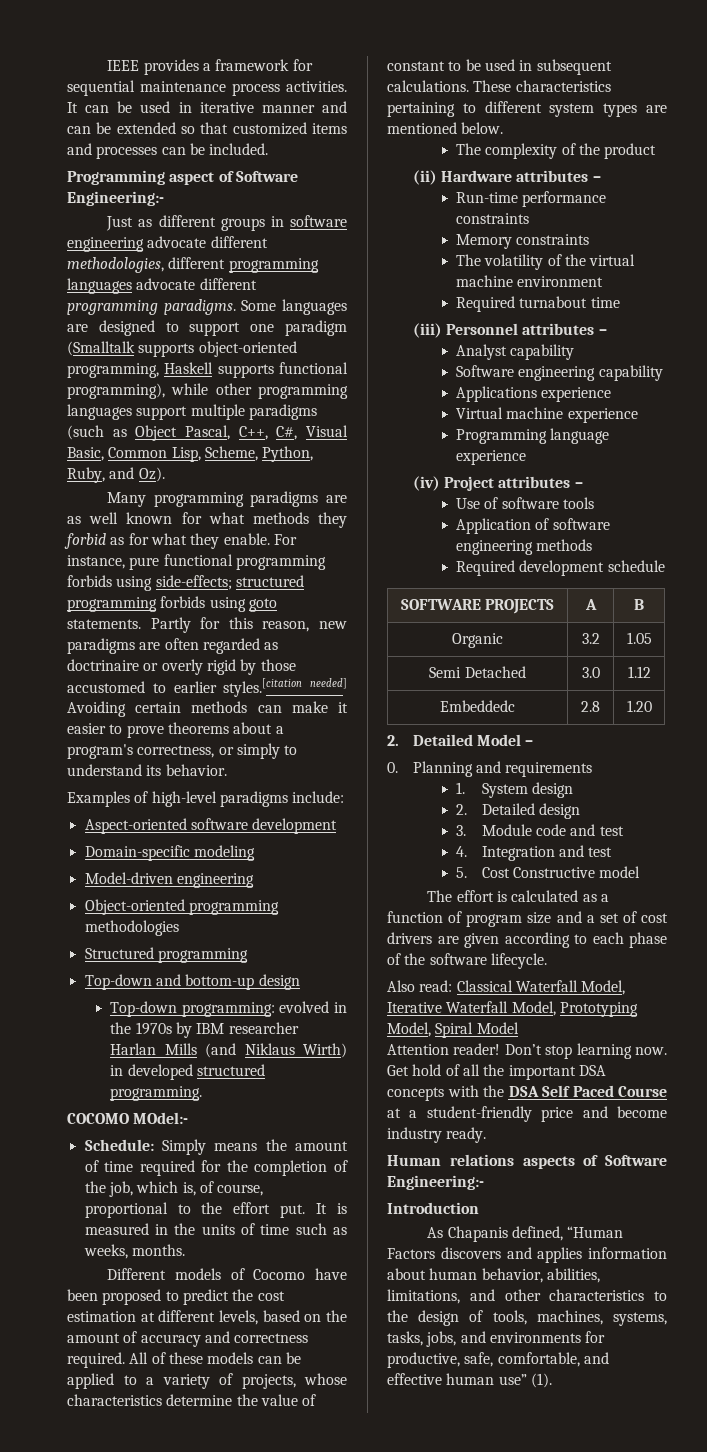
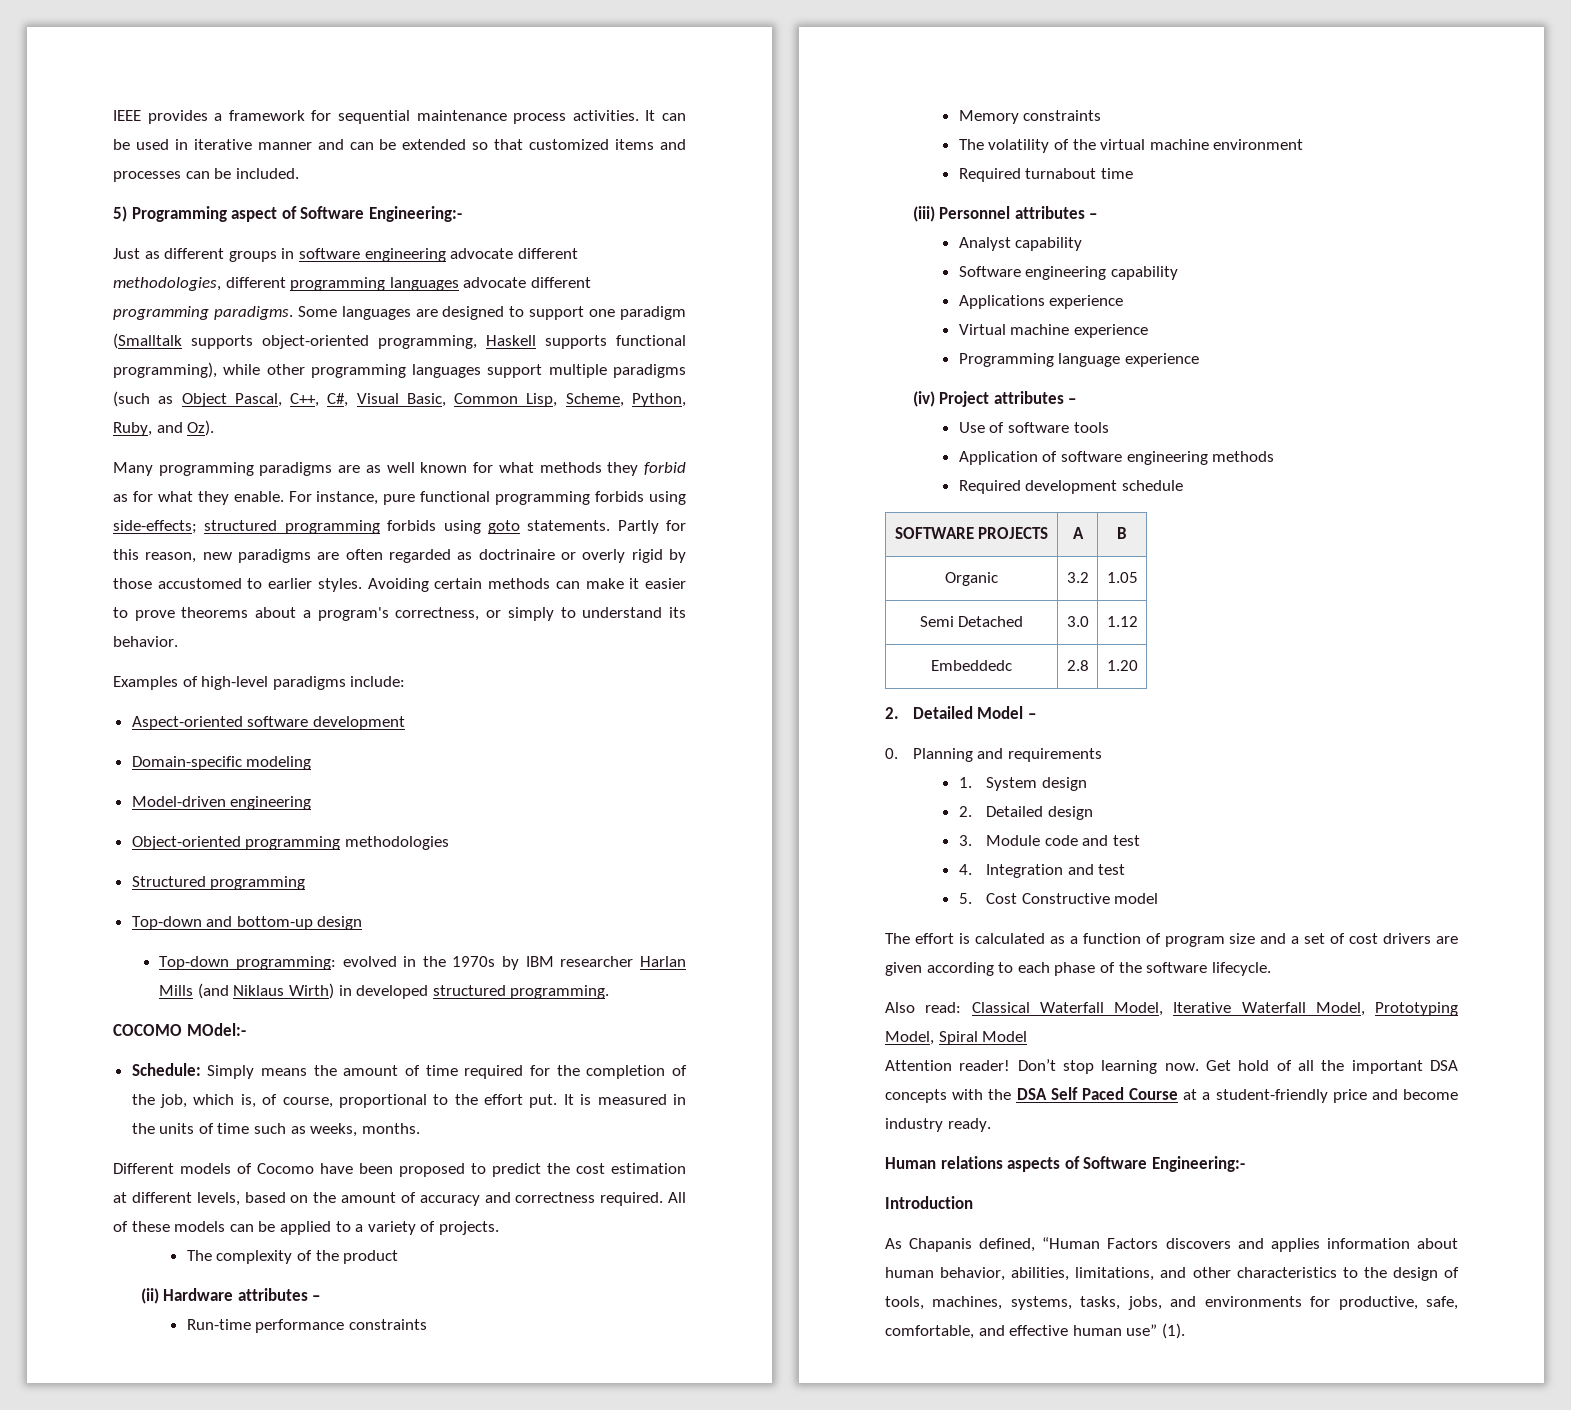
- Programming aspect of Software Engineering:-
+ 5) Programming aspect of Software Engineering:-
- Partly for this reason, new paradigms are often regarded as doctrinaire or overly rigid by those accustomed to earlier styles.[citation needed] Avoiding certain methods can make it easier to prove theorems about a program's correctness, or simply to understand its behavior.
+ Partly for this reason, new paradigms are often regarded as doctrinaire or overly rigid by those accustomed to earlier styles. Avoiding certain methods can make it easier to prove theorems about a program's correctness, or simply to understand its behavior.
- All of these models can be applied to a variety of projects, whose characteristics determine the value of constant to be used in subsequent calculations. These characteristics pertaining to different system types are mentioned below.
+ All of these models can be applied to a variety of projects.

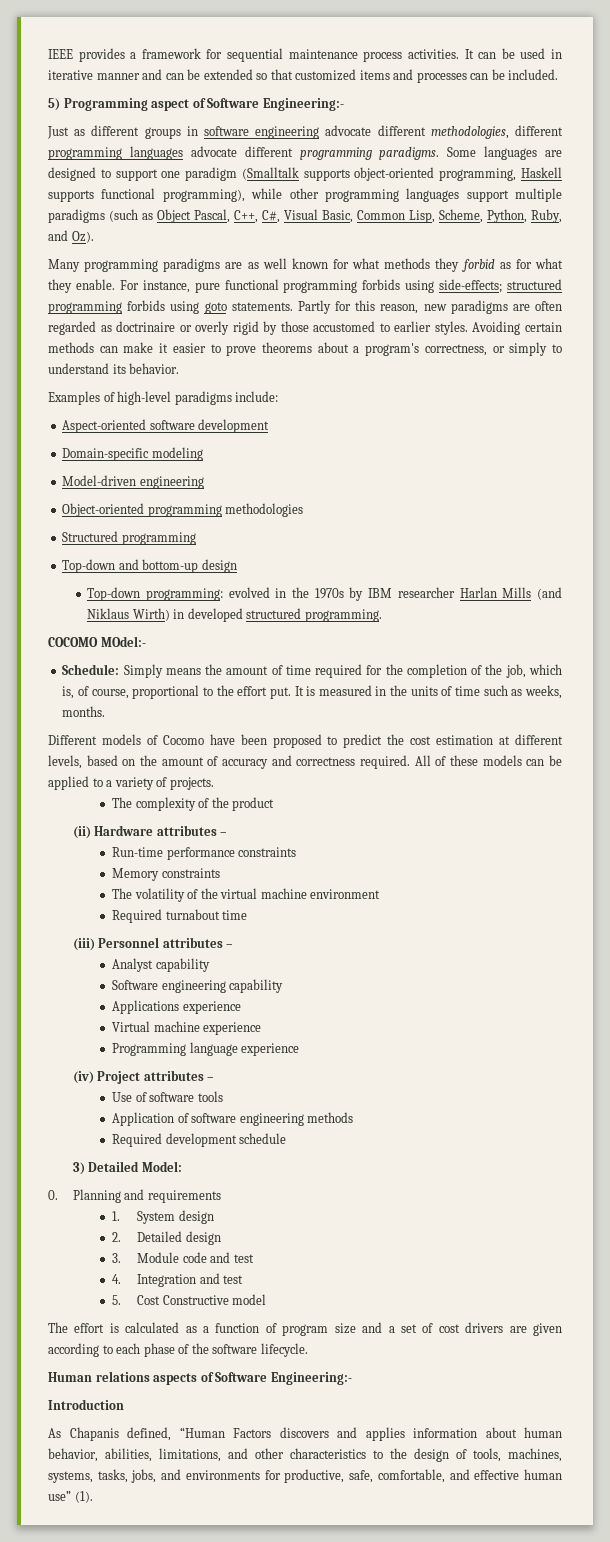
- SOFTWARE PROJECTS | A | B
- Organic | 3.2 | 1.05
- Semi Detached | 3.0 | 1.12
- Embeddedc | 2.8 | 1.20
- 2. Detailed Model –
+ 3) Detailed Model:
- Also read: Classical Waterfall Model, Iterative Waterfall Model, Prototyping Model, Spiral Model
- Attention reader! Don’t stop learning now. Get hold of all the important DSA concepts with the DSA Self Paced Course at a student-friendly price and become industry ready.

